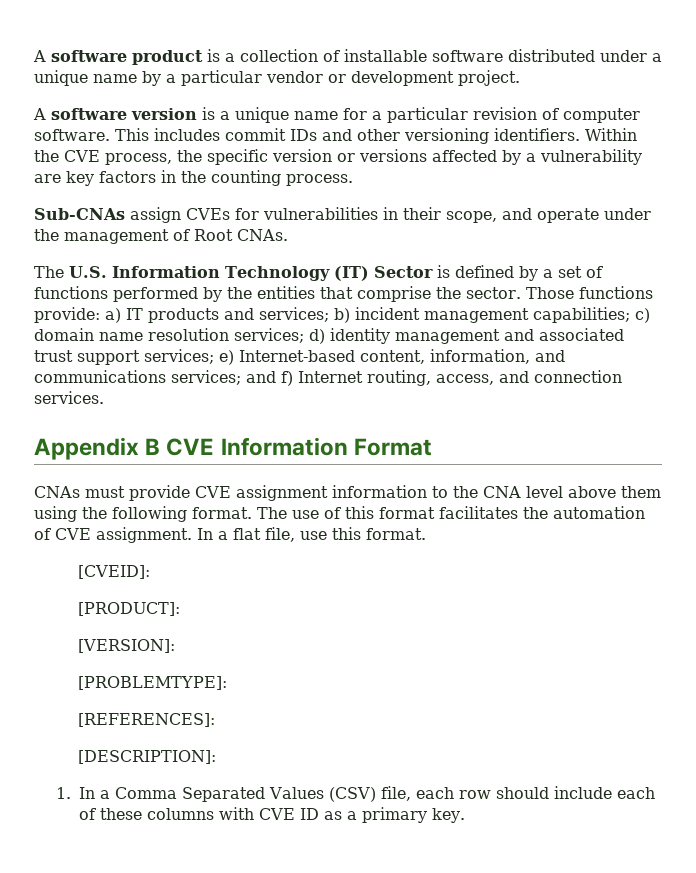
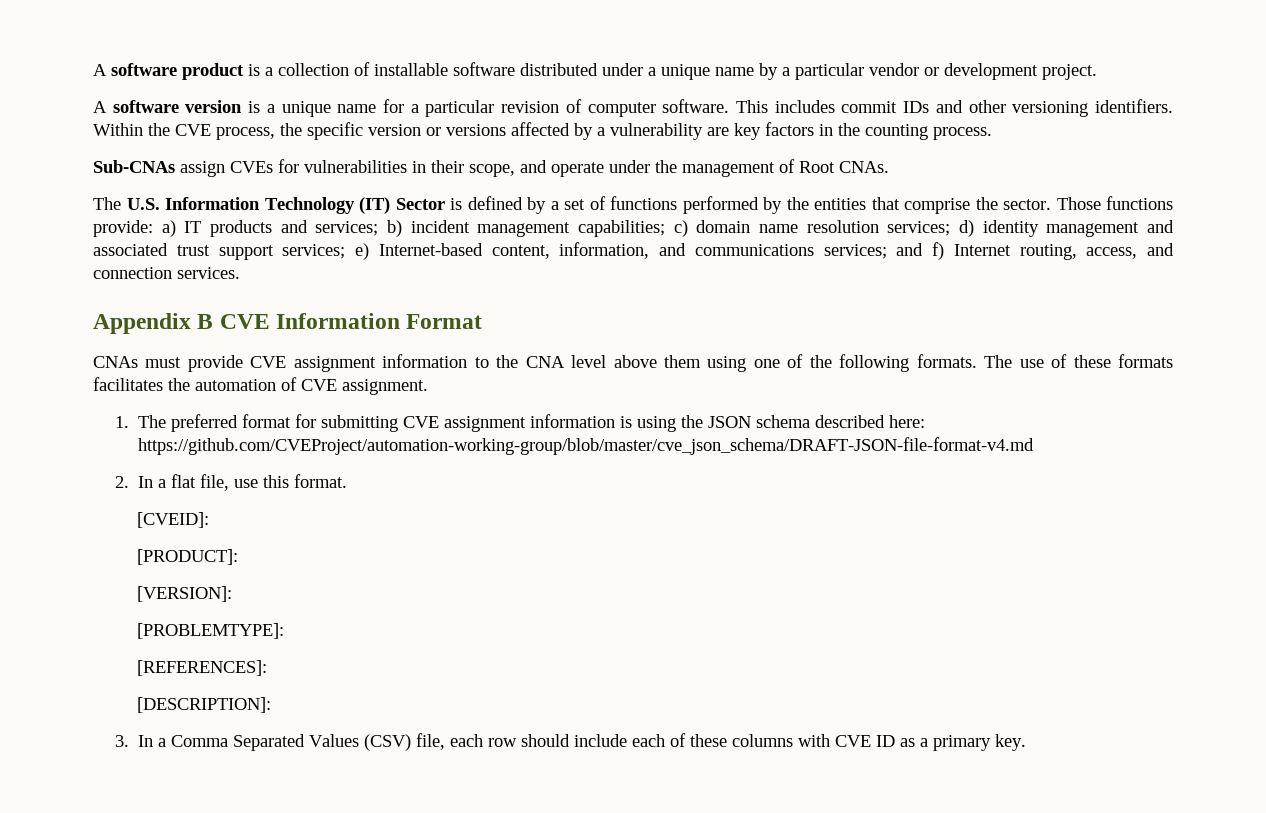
- CNAs must provide CVE assignment information to the CNA level above them using the following format.
+ CNAs must provide CVE assignment information to the CNA level above them using one of the following formats.
- The use of this format facilitates the automation of CVE assignment. In a flat file, use this format.
+ The use of these formats facilitates the automation of CVE assignment.
+ 1. The preferred format for submitting CVE assignment information is using the JSON schema described here: https://github.com/CVEProject/automation-working-group/blob/master/cve_json_schema/DRAFT-JSON-file-format-v4.md
+ 2. In a flat file, use this format.
- 1. In a Comma Separated Values (CSV) file, each row should include each of these columns with CVE ID as a primary key.
+ 3. In a Comma Separated Values (CSV) file, each row should include each of these columns with CVE ID as a primary key.

